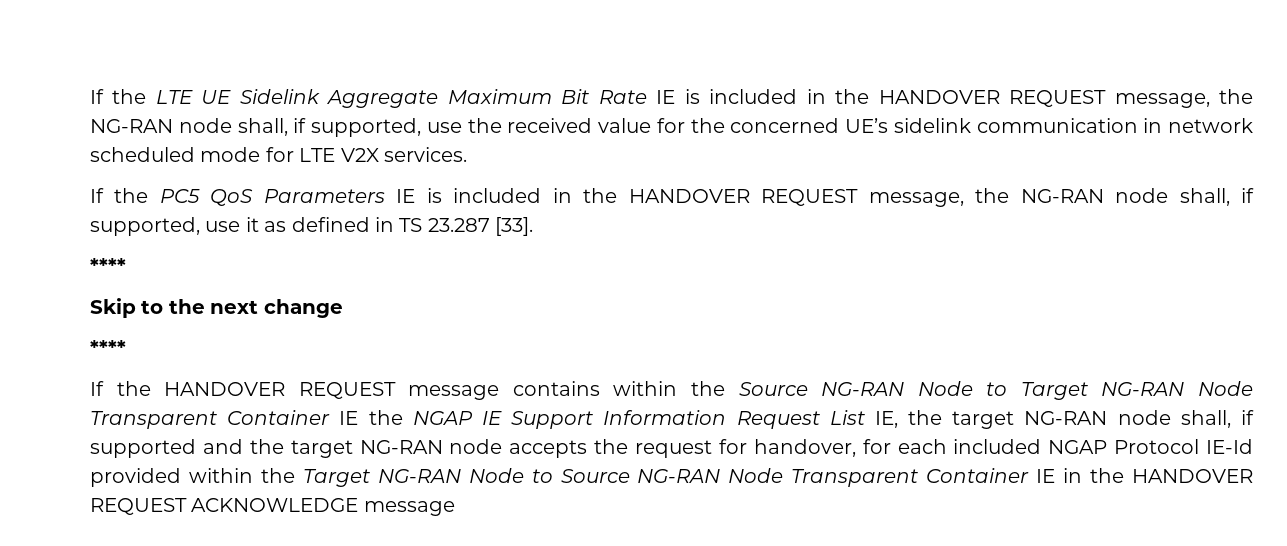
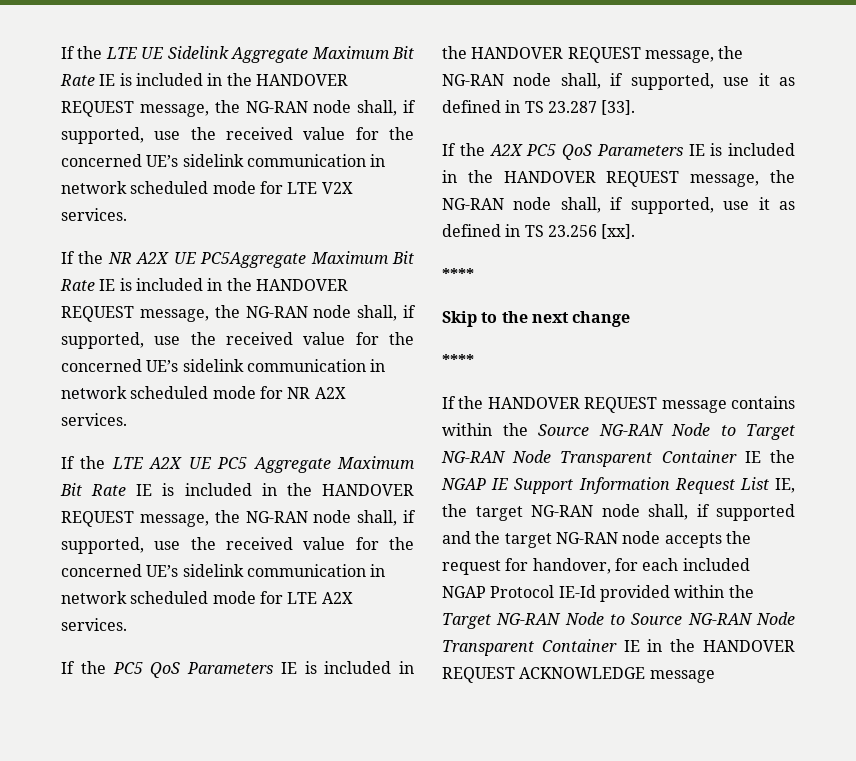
+ If the NR A2X UE PC5Aggregate Maximum Bit Rate IE is included in the HANDOVER REQUEST message, the NG-RAN node shall, if supported, use the received value for the concerned UE’s sidelink communication in network scheduled mode for NR A2X services.
+ If the LTE A2X UE PC5 Aggregate Maximum Bit Rate IE is included in the HANDOVER REQUEST message, the NG-RAN node shall, if supported, use the received value for the concerned UE’s sidelink communication in network scheduled mode for LTE A2X services.
+ If the A2X PC5 QoS Parameters IE is included in the HANDOVER REQUEST message, the NG-RAN node shall, if supported, use it as defined in TS 23.256 [xx].

